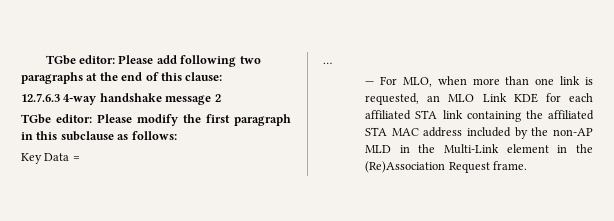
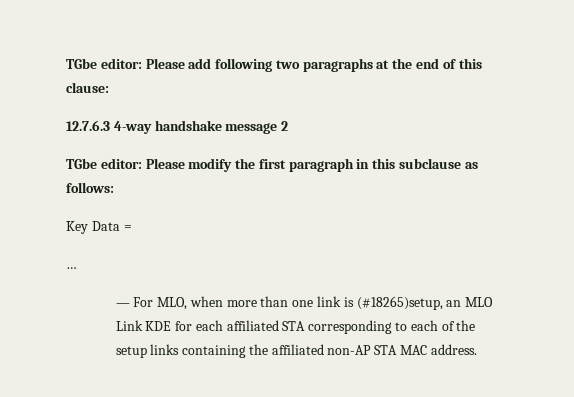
- — For MLO, when more than one link is requested, an MLO Link KDE for each affiliated STA link containing the affiliated STA MAC address included by the non-AP MLD in the Multi-Link element in the (Re)Association Request frame.
+ — For MLO, when more than one link is (#18265)setup, an MLO Link KDE for each affiliated STA corresponding to each of the setup links containing the affiliated non-AP STA MAC address.

